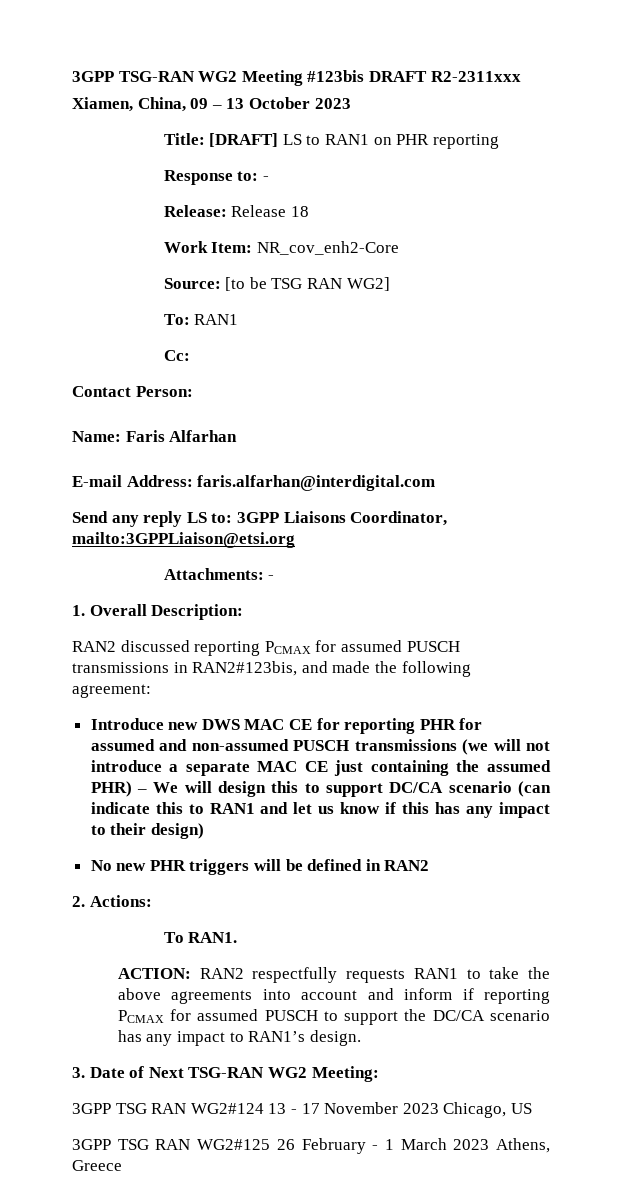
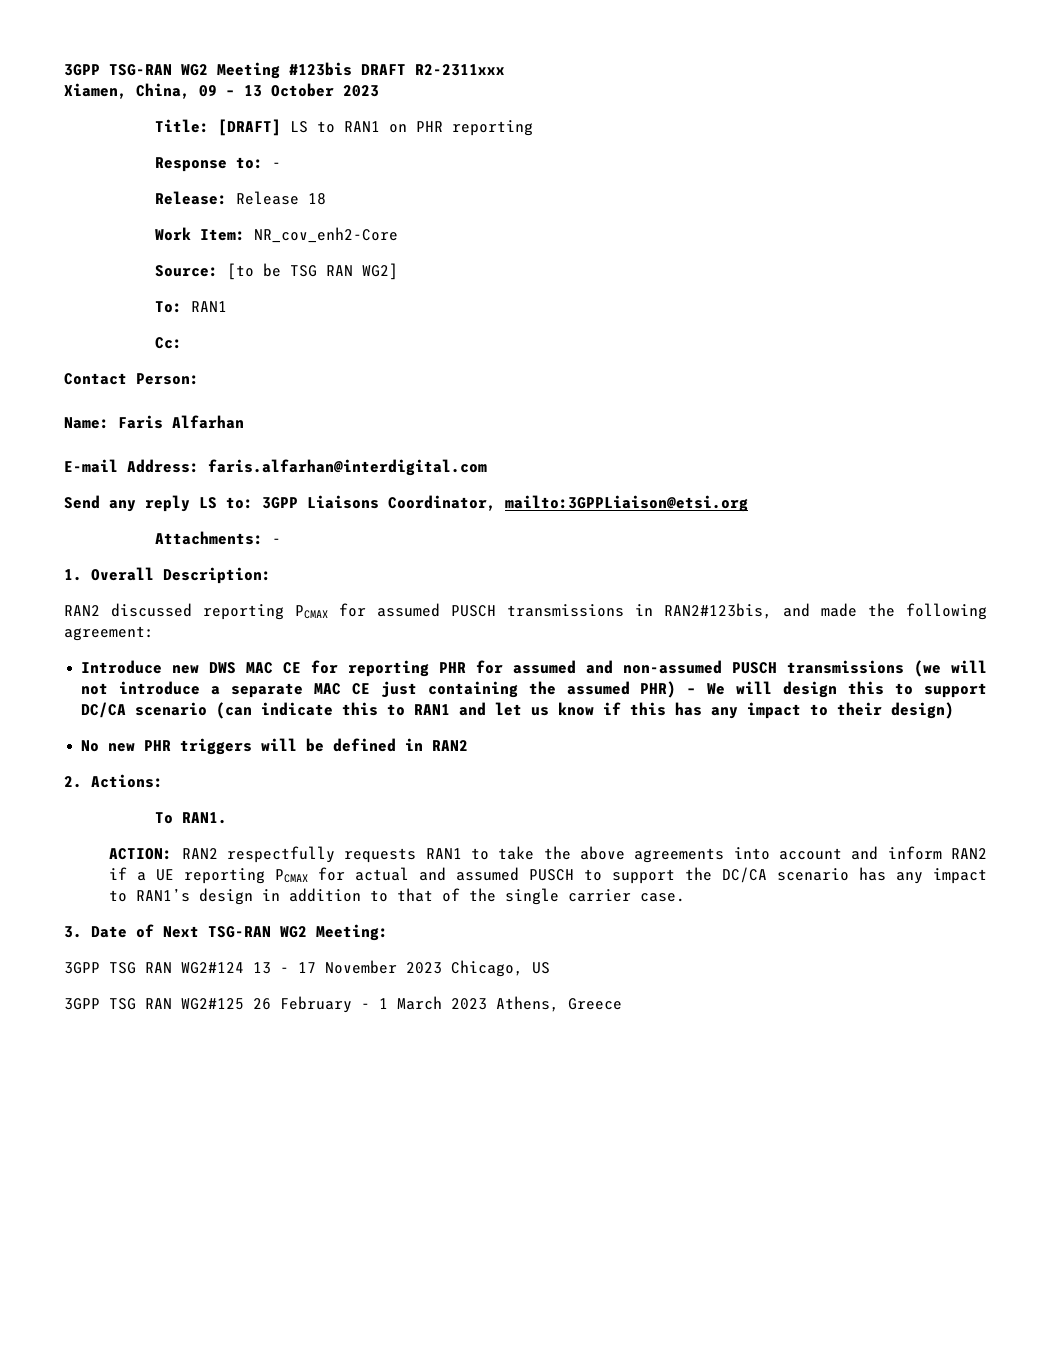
- ACTION: RAN2 respectfully requests RAN1 to take the above agreements into account and inform if reporting PCMAX for assumed PUSCH to support the DC/CA scenario has any impact to RAN1’s design.
+ ACTION: RAN2 respectfully requests RAN1 to take the above agreements into account and inform RAN2 if a UE reporting PCMAX for actual and assumed PUSCH to support the DC/CA scenario has any impact to RAN1’s design in addition to that of the single carrier case.

